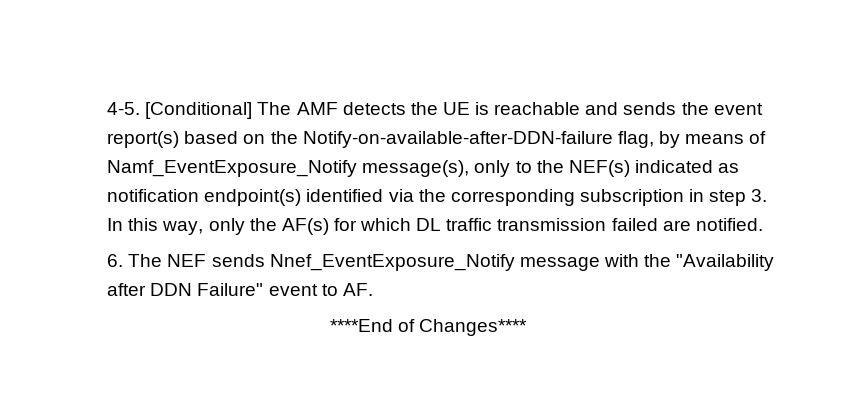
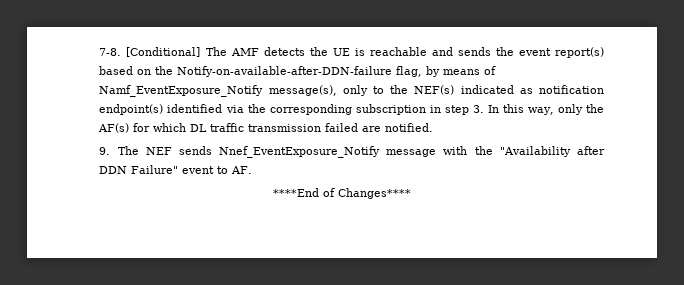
- 4-5.
+ 7-8.
- 6. The NEF sends Nnef_EventExposure_Notify message with the "Availability after DDN Failure" event to AF.
+ 9. The NEF sends Nnef_EventExposure_Notify message with the "Availability after DDN Failure" event to AF.

